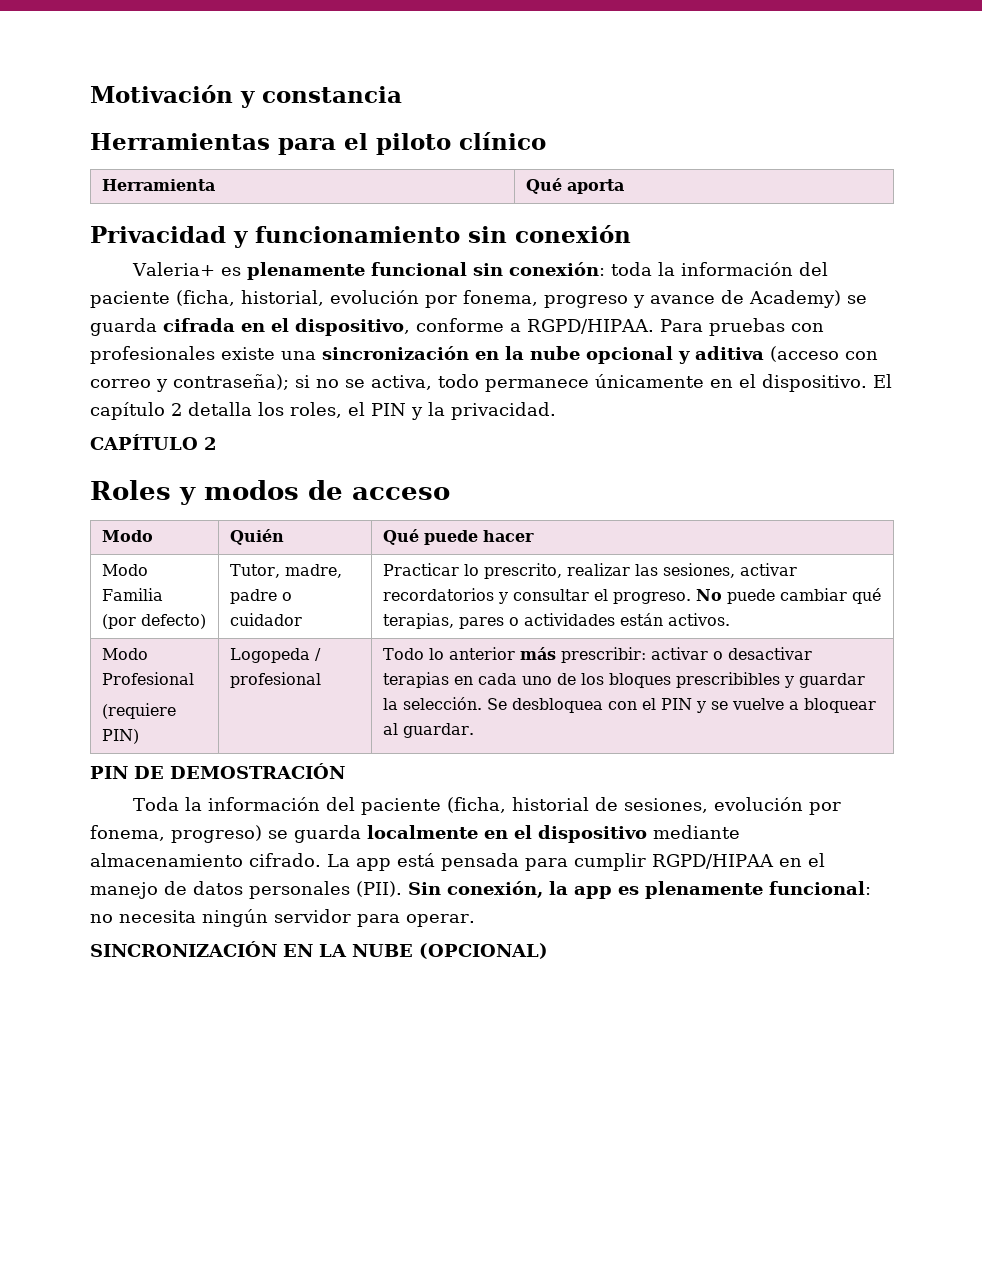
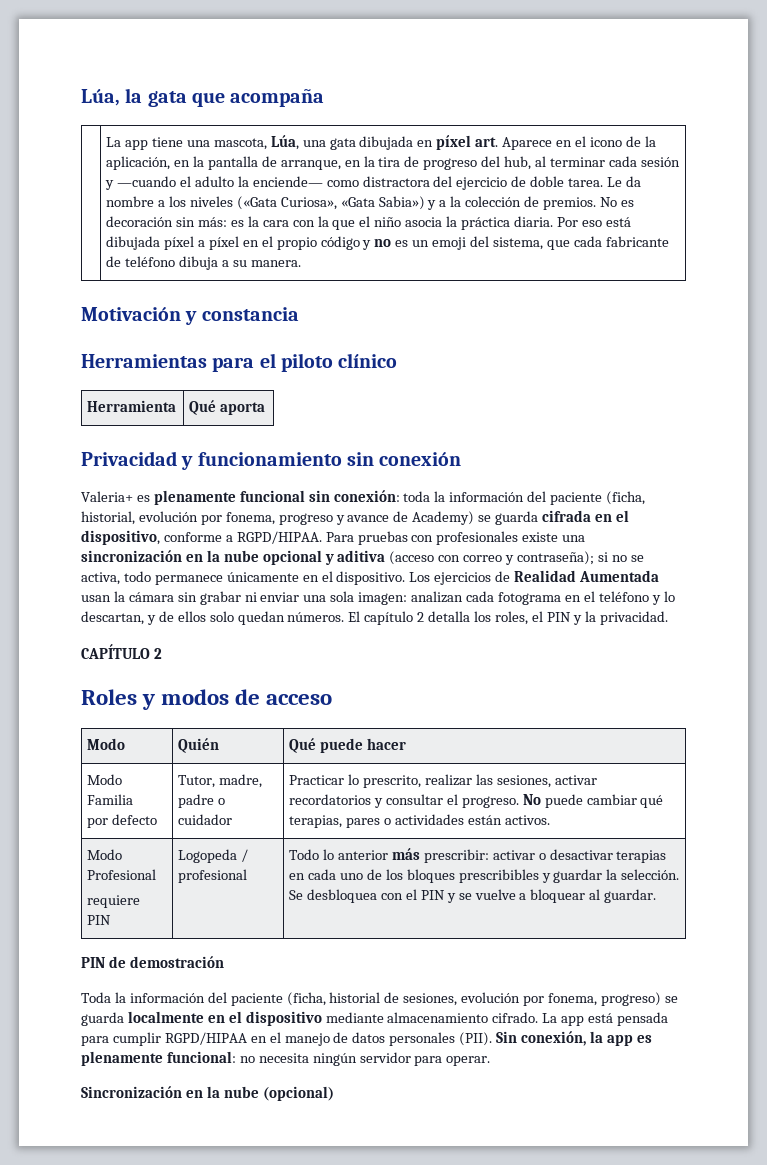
+ Lúa, la gata que acompaña
+ | La app tiene una mascota, Lúa, una gata dibujada en píxel art. Aparece en el icono de la aplicación, en la pantalla de arranque, en la tira de progreso del hub, al terminar cada sesión y —cuando el adulto la enciende— como distractora del ejercicio de doble tarea. Le da nombre a los niveles («Gata Curiosa», «Gata Sabia») y a la colección de premios. No es decoración sin más: es la cara con la que el niño asocia la práctica diaria. Por eso está dibujada píxel a píxel en el propio código y no es un emoji del sistema, que cada fabricante de teléfono dibuja a su manera.
+ Los ejercicios de Realidad Aumentada usan la cámara sin grabar ni enviar una sola imagen: analizan cada fotograma en el teléfono y lo descartan, y de ellos solo quedan números.
  Modo Familia
- (por defecto) | Tutor, madre, padre o cuidador | Practicar lo prescrito, realizar las sesiones, activar recordatorios y consultar el progreso. No puede cambiar qué terapias, pares o actividades están activos.
+ por defecto | Tutor, madre, padre o cuidador | Practicar lo prescrito, realizar las sesiones, activar recordatorios y consultar el progreso. No puede cambiar qué terapias, pares o actividades están activos.
  Modo Profesional
- (requiere PIN) | Logopeda / profesional | Todo lo anterior más prescribir: activar o desactivar terapias en cada uno de los bloques prescribibles y guardar la selección. Se desbloquea con el PIN y se vuelve a bloquear al guardar.
+ requiere PIN | Logopeda / profesional | Todo lo anterior más prescribir: activar o desactivar terapias en cada uno de los bloques prescribibles y guardar la selección. Se desbloquea con el PIN y se vuelve a bloquear al guardar.
- PIN DE DEMOSTRACIÓN
+ PIN de demostración
- SINCRONIZACIÓN EN LA NUBE (OPCIONAL)
+ Sincronización en la nube (opcional)

